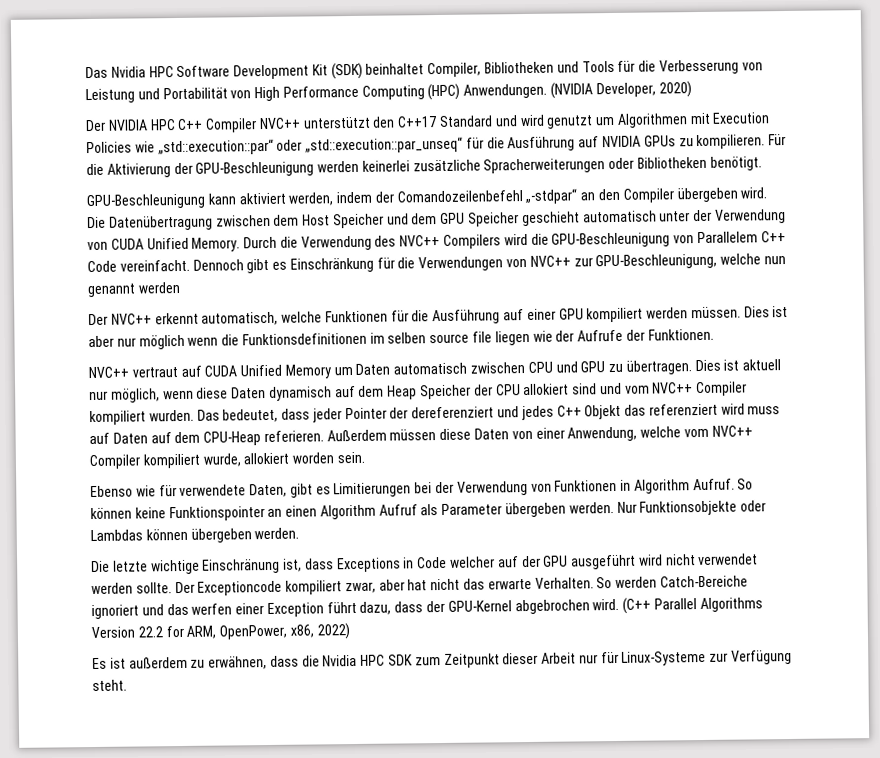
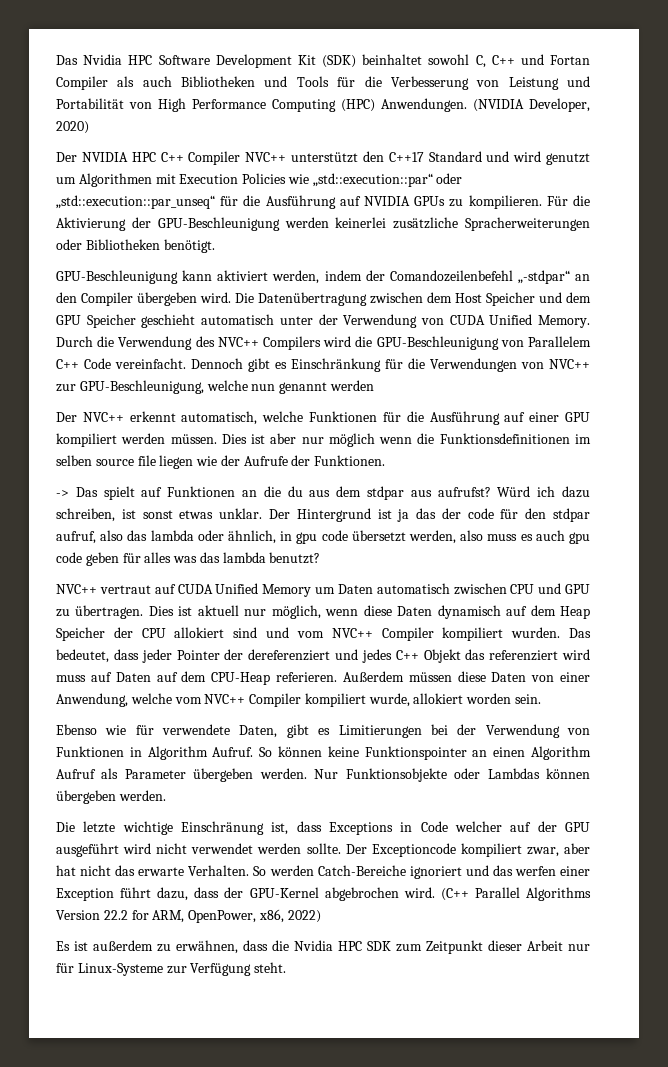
- Das Nvidia HPC Software Development Kit (SDK) beinhaltet Compiler, Bibliotheken und Tools für die Verbesserung von Leistung und Portabilität von High Performance Computing (HPC) Anwendungen.
+ Das Nvidia HPC Software Development Kit (SDK) beinhaltet sowohl C, C++ und Fortan Compiler als auch Bibliotheken und Tools für die Verbesserung von Leistung und Portabilität von High Performance Computing (HPC) Anwendungen.
+ -> Das spielt auf Funktionen an die du aus dem stdpar aus aufrufst? Würd ich dazu schreiben, ist sonst etwas unklar. Der Hintergrund ist ja das der code für den stdpar aufruf, also das lambda oder ähnlich, in gpu code übersetzt werden, also muss es auch gpu code geben für alles was das lambda benutzt?

